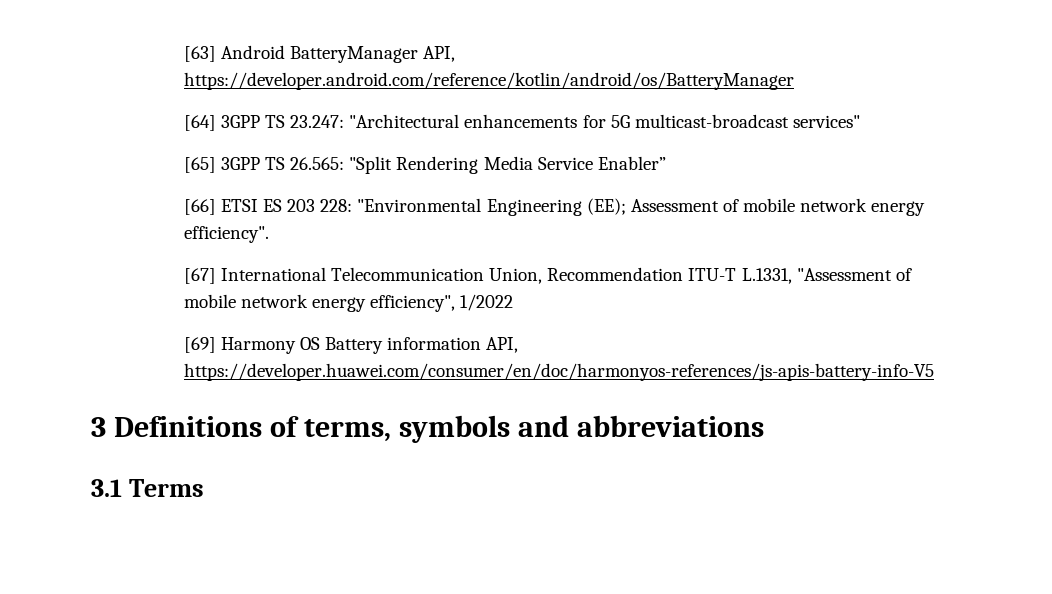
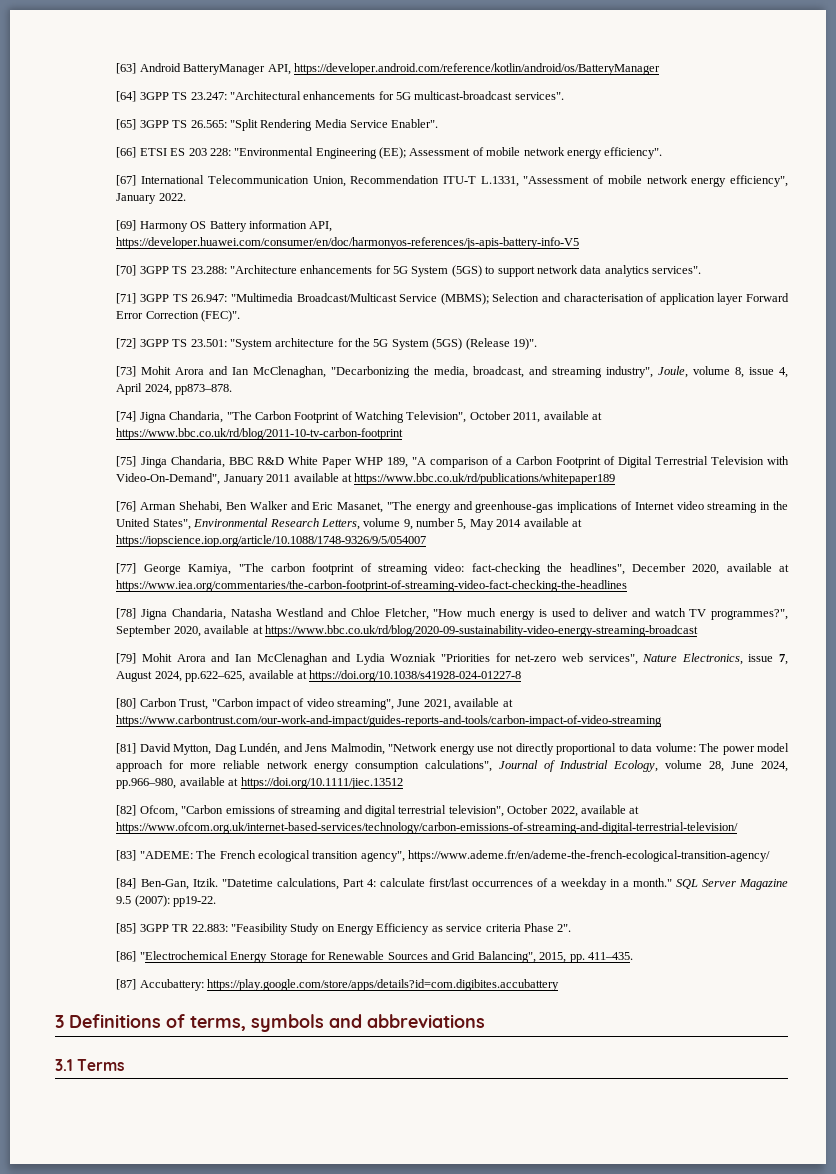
- [64] 3GPP TS 23.247: "Architectural enhancements for 5G multicast-broadcast services"
+ [64] 3GPP TS 23.247: "Architectural enhancements for 5G multicast-broadcast services".
- [65] 3GPP TS 26.565: "Split Rendering Media Service Enabler”
+ [65] 3GPP TS 26.565: "Split Rendering Media Service Enabler".
- [67] International Telecommunication Union, Recommendation ITU-T L.1331, "Assessment of mobile network energy efficiency", 1/2022
+ [67] International Telecommunication Union, Recommendation ITU-T L.1331, "Assessment of mobile network energy efficiency", January 2022.
+ [70] 3GPP TS 23.288: "Architecture enhancements for 5G System (5GS) to support network data analytics services".
+ [71] 3GPP TS 26.947: "Multimedia Broadcast/Multicast Service (MBMS); Selection and characterisation of application layer Forward Error Correction (FEC)".
+ [72] 3GPP TS 23.501: "System architecture for the 5G System (5GS) (Release 19)".
+ [73] Mohit Arora and Ian McClenaghan, "Decarbonizing the media, broadcast, and streaming industry", Joule, volume 8, issue 4, April 2024, pp873–878.
+ [74] Jigna Chandaria, "The Carbon Footprint of Watching Television", October 2011, available at https://www.bbc.co.uk/rd/blog/2011-10-tv-carbon-footprint
+ [75] Jinga Chandaria, BBC R&D White Paper WHP 189, "A comparison of a Carbon Footprint of Digital Terrestrial Television with Video-On-Demand", January 2011 available at https://www.bbc.co.uk/rd/publications/whitepaper189
+ [76] Arman Shehabi, Ben Walker and Eric Masanet, "The energy and greenhouse-gas implications of Internet video streaming in the United States", Environmental Research Letters, volume 9, number 5, May 2014 available at https://iopscience.iop.org/article/10.1088/1748-9326/9/5/054007
+ [77] George Kamiya, "The carbon footprint of streaming video: fact-checking the headlines", December 2020, available at https://www.iea.org/commentaries/the-carbon-footprint-of-streaming-video-fact-checking-the-headlines
+ [78] Jigna Chandaria, Natasha Westland and Chloe Fletcher, "How much energy is used to deliver and watch TV programmes?", September 2020, available at https://www.bbc.co.uk/rd/blog/2020-09-sustainability-video-energy-streaming-broadcast
+ [79] Mohit Arora and Ian McClenaghan and Lydia Wozniak "Priorities for net-zero web services", Nature Electronics, issue 7, August 2024, pp.622–625, available at https://doi.org/10.1038/s41928-024-01227-8
+ [80] Carbon Trust, "Carbon impact of video streaming", June 2021, available at https://www.carbontrust.com/our-work-and-impact/guides-reports-and-tools/carbon-impact-of-video-streaming
+ [81] David Mytton, Dag Lundén, and Jens Malmodin, "Network energy use not directly proportional to data volume: The power model approach for more reliable network energy consumption calculations", Journal of Industrial Ecology, volume 28, June 2024, pp.966–980, available at https://doi.org/10.1111/jiec.13512
+ [82] Ofcom, "Carbon emissions of streaming and digital terrestrial television", October 2022, available at https://www.ofcom.org.uk/internet-based-services/technology/carbon-emissions-of-streaming-and-digital-terrestrial-television/
+ [83] "ADEME: The French ecological transition agency", https://www.ademe.fr/en/ademe-the-french-ecological-transition-agency/
+ [84] Ben-Gan, Itzik. "Datetime calculations, Part 4: calculate first/last occurrences of a weekday in a month." SQL Server Magazine 9.5 (2007): pp19-22.
+ [85] 3GPP TR 22.883: "Feasibility Study on Energy Efficiency as service criteria Phase 2".
+ [86] "Electrochemical Energy Storage for Renewable Sources and Grid Balancing", 2015, pp. 411–435.
+ [87] Accubattery: https://play.google.com/store/apps/details?id=com.digibites.accubattery

